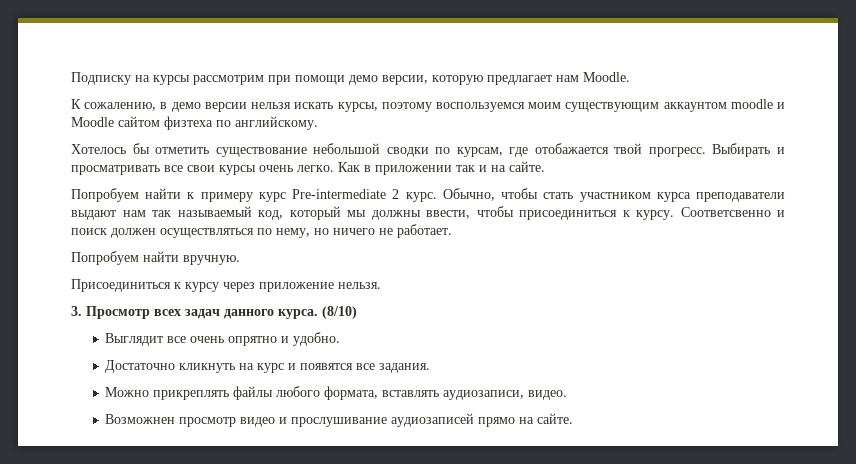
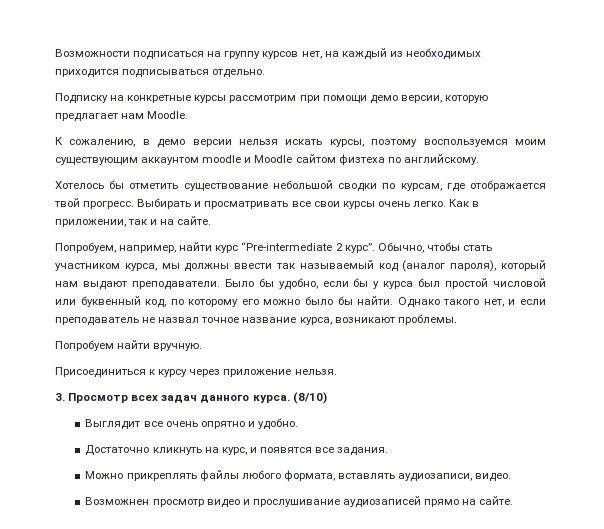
+ Возможности подписаться на группу курсов нет, на каждый из необходимых приходится подписываться отдельно.
- Подписку на курсы рассмотрим при помощи демо версии, которую предлагает нам Moodle.
+ Подписку на конкретные курсы рассмотрим при помощи демо версии, которую предлагает нам Moodle.
- Хотелось бы отметить существование небольшой сводки по курсам, где отобажается твой прогресс.
+ Хотелось бы отметить существование небольшой сводки по курсам, где отображается твой прогресс.
- Как в приложении так и на сайте.
+ Как в приложении, так и на сайте.
- Попробуем найти к примеру курс Pre-intermediate 2 курс. Обычно, чтобы стать участником курса преподаватели выдают нам так называемый код, который мы должны ввести, чтобы присоединиться к курсу. Соответсвенно и поиск должен осуществляться по нему, но ничего не работает.
+ Попробуем, например, найти курс “Pre-intermediate 2 курс”. Обычно, чтобы стать участником курса, мы должны ввести так называемый код (аналог пароля), который нам выдают преподаватели. Было бы удобно, если бы у курса был простой числовой или буквенный код, по которому его можно было бы найти. Однако такого нет, и если преподаватель не назвал точное название курса, возникают проблемы.
- Достаточно кликнуть на курс и появятся все задания.
+ Достаточно кликнуть на курс, и появятся все задания.

